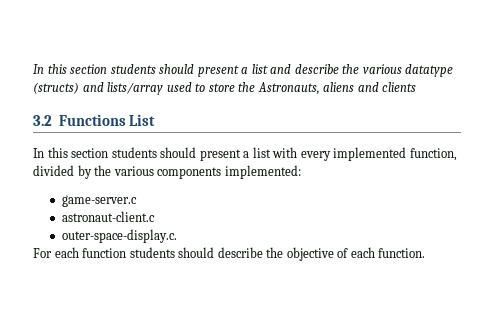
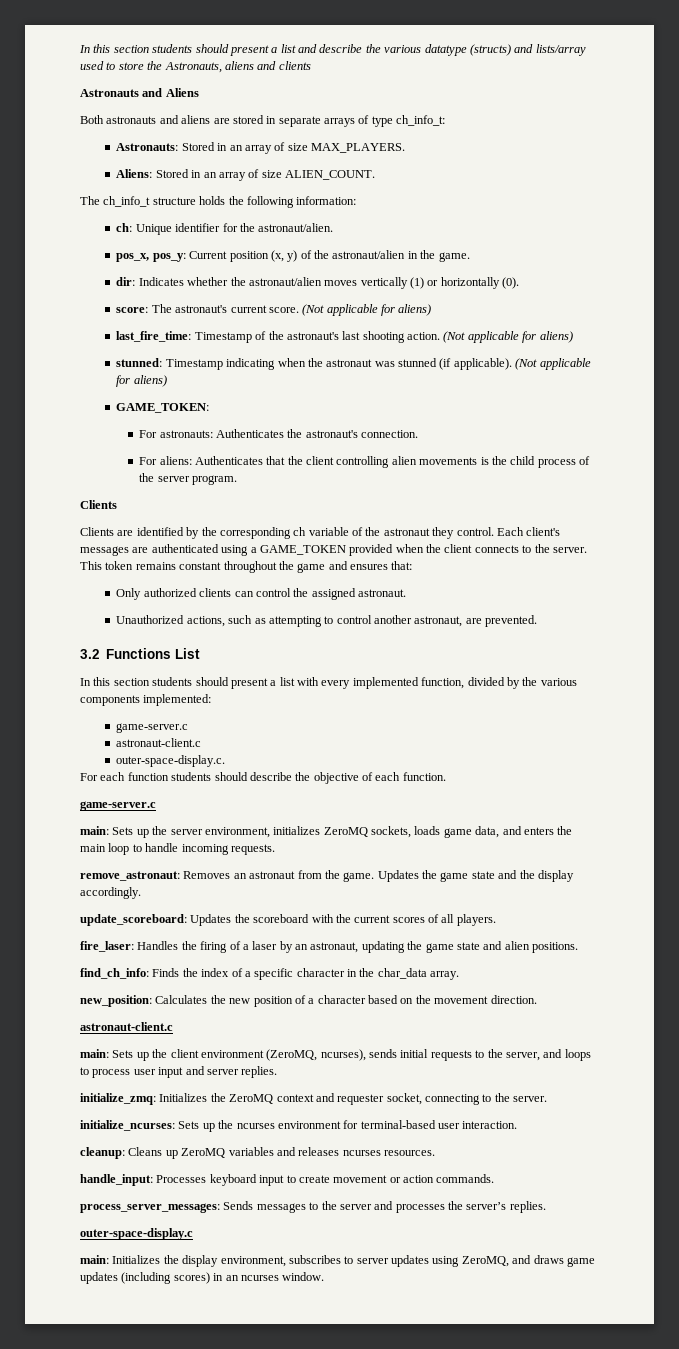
+ Astronauts and Aliens
+ Both astronauts and aliens are stored in separate arrays of type ch_info_t:
+ Astronauts: Stored in an array of size MAX_PLAYERS.
+ Aliens: Stored in an array of size ALIEN_COUNT.
+ The ch_info_t structure holds the following information:
+ ch: Unique identifier for the astronaut/alien.
+ pos_x, pos_y: Current position (x, y) of the astronaut/alien in the game.
+ dir: Indicates whether the astronaut/alien moves vertically (1) or horizontally (0).
+ score: The astronaut's current score. (Not applicable for aliens)
+ last_fire_time: Timestamp of the astronaut's last shooting action. (Not applicable for aliens)
+ stunned: Timestamp indicating when the astronaut was stunned (if applicable). (Not applicable for aliens)
+ GAME_TOKEN:
+ For astronauts: Authenticates the astronaut's connection.
+ For aliens: Authenticates that the client controlling alien movements is the child process of the server program.
+ Clients
+ Clients are identified by the corresponding ch variable of the astronaut they control. Each client's messages are authenticated using a GAME_TOKEN provided when the client connects to the server. This token remains constant throughout the game and ensures that:
+ Only authorized clients can control the assigned astronaut.
+ Unauthorized actions, such as attempting to control another astronaut, are prevented.
  For each function students should describe the objective of each function.
+ game-server.c
+ main: Sets up the server environment, initializes ZeroMQ sockets, loads game data, and enters the main loop to handle incoming requests.
+ remove_astronaut: Removes an astronaut from the game. Updates the game state and the display accordingly.
+ update_scoreboard: Updates the scoreboard with the current scores of all players.
+ fire_laser: Handles the firing of a laser by an astronaut, updating the game state and alien positions.
+ find_ch_info: Finds the index of a specific character in the char_data array.
+ new_position: Calculates the new position of a character based on the movement direction.
+ astronaut-client.c
+ main: Sets up the client environment (ZeroMQ, ncurses), sends initial requests to the server, and loops to process user input and server replies.
+ initialize_zmq: Initializes the ZeroMQ context and requester socket, connecting to the server.
+ initialize_ncurses: Sets up the ncurses environment for terminal-based user interaction.
+ cleanup: Cleans up ZeroMQ variables and releases ncurses resources.
+ handle_input: Processes keyboard input to create movement or action commands.
+ process_server_messages: Sends messages to the server and processes the server’s replies.
+ outer-space-display.c
+ main: Initializes the display environment, subscribes to server updates using ZeroMQ, and draws game updates (including scores) in an ncurses window.

